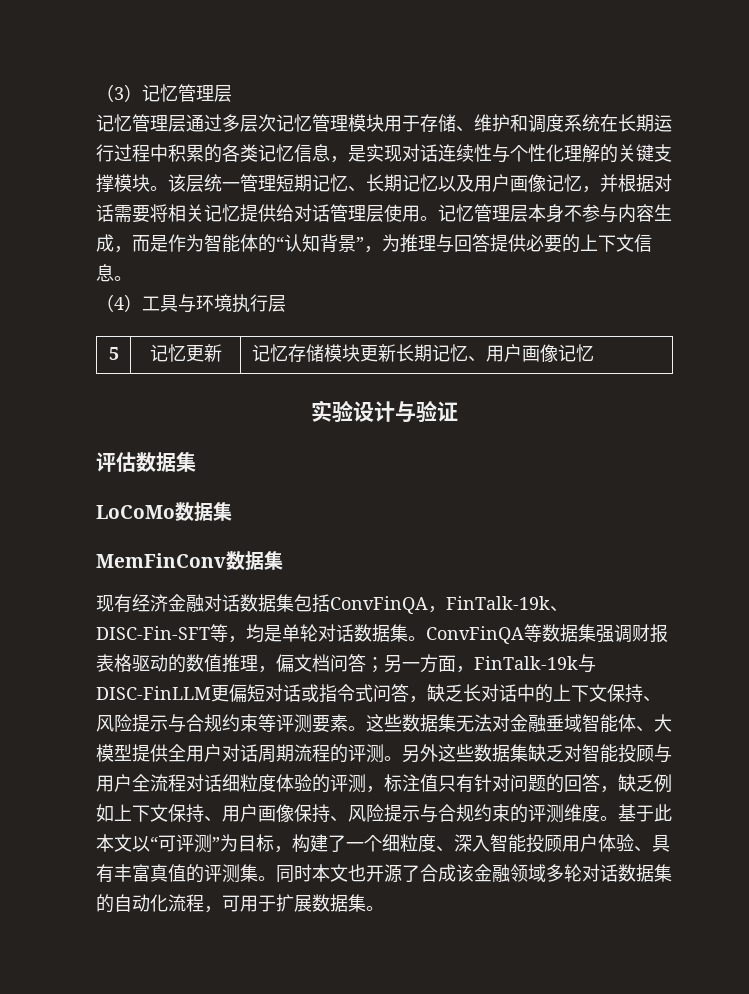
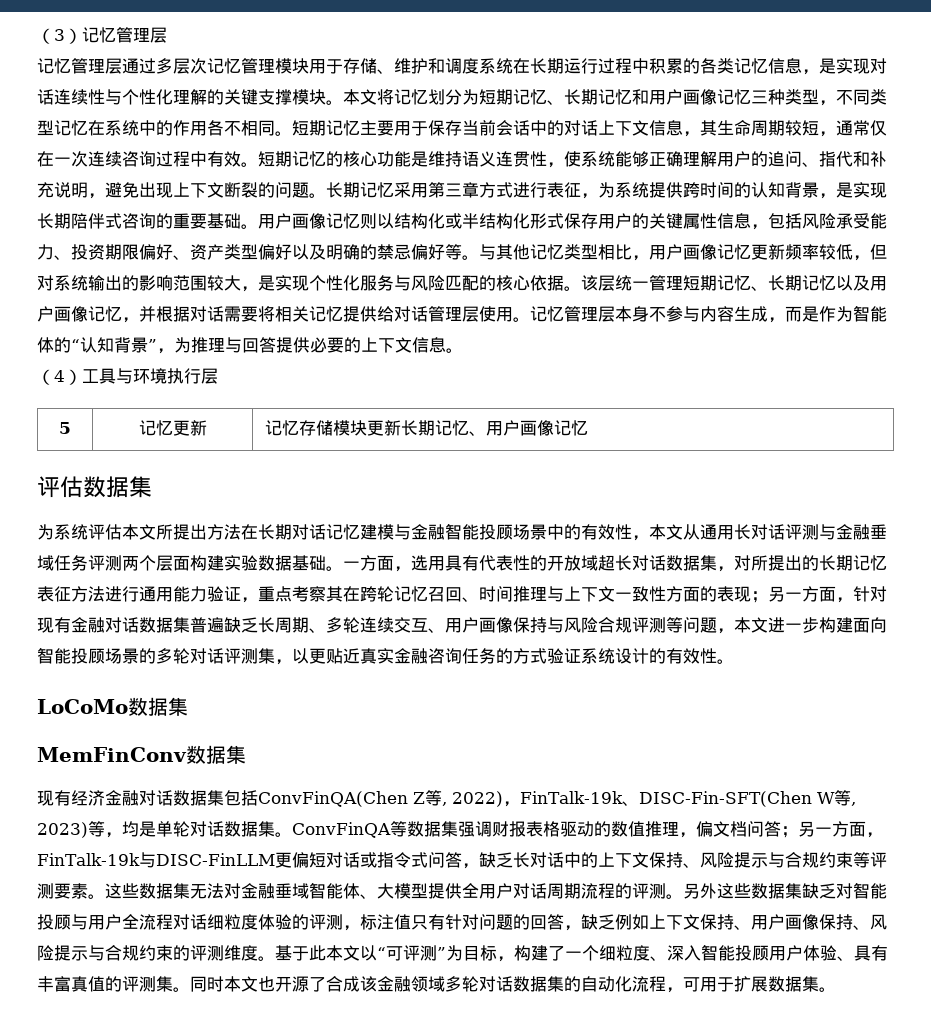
+ 本文将记忆划分为短期记忆、长期记忆和用户画像记忆三种类型，不同类型记忆在系统中的作用各不相同。短期记忆主要用于保存当前会话中的对话上下文信息，其生命周期较短，通常仅在一次连续咨询过程中有效。短期记忆的核心功能是维持语义连贯性，使系统能够正确理解用户的追问、指代和补充说明，避免出现上下文断裂的问题。长期记忆采用第三章方式进行表征，为系统提供跨时间的认知背景，是实现长期陪伴式咨询的重要基础。用户画像记忆则以结构化或半结构化形式保存用户的关键属性信息，包括风险承受能力、投资期限偏好、资产类型偏好以及明确的禁忌偏好等。与其他记忆类型相比，用户画像记忆更新频率较低，但对系统输出的影响范围较大，是实现个性化服务与风险匹配的核心依据。
- 实验设计与验证
+ 为系统评估本文所提出方法在长期对话记忆建模与金融智能投顾场景中的有效性，本文从通用长对话评测与金融垂域任务评测两个层面构建实验数据基础。一方面，选用具有代表性的开放域超长对话数据集，对所提出的长期记忆表征方法进行通用能力验证，重点考察其在跨轮记忆召回、时间推理与上下文一致性方面的表现；另一方面，针对现有金融对话数据集普遍缺乏长周期、多轮连续交互、用户画像保持与风险合规评测等问题，本文进一步构建面向智能投顾场景的多轮对话评测集，以更贴近真实金融咨询任务的方式验证系统设计的有效性。
- 现有经济金融对话数据集包括ConvFinQA，FinTalk-19k、DISC-Fin-SFT等，均是单轮对话数据集。
+ 现有经济金融对话数据集包括ConvFinQA(Chen Z等, 2022)，FinTalk-19k、DISC-Fin-SFT(Chen W等, 2023)等，均是单轮对话数据集。

